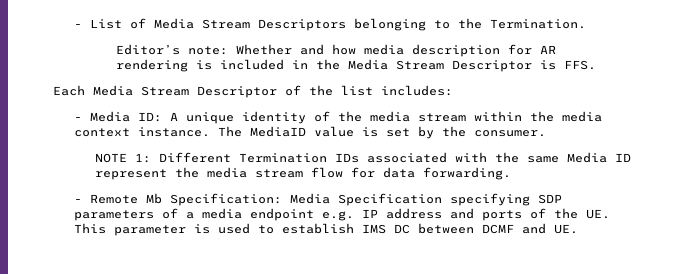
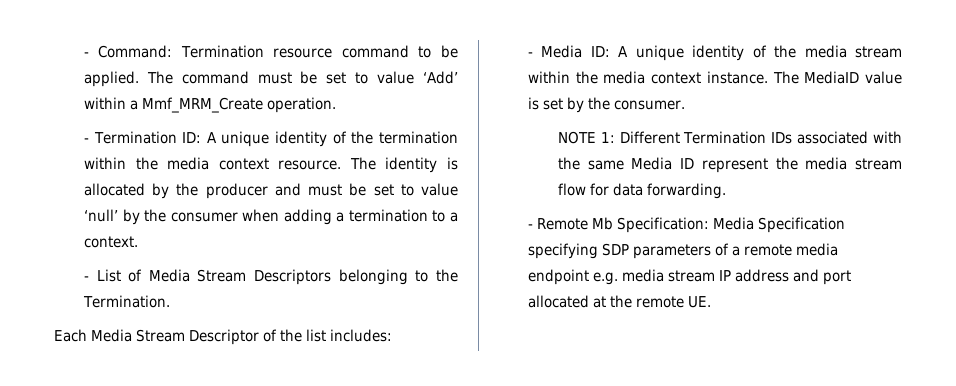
+ - Command: Termination resource command to be applied. The command must be set to value ‘Add’ within a Mmf_MRM_Create operation.
+ - Termination ID: A unique identity of the termination within the media context resource. The identity is allocated by the producer and must be set to value ‘null’ by the consumer when adding a termination to a context.
- Editor’s note: Whether and how media description for AR rendering is included in the Media Stream Descriptor is FFS.
- - Remote Mb Specification: Media Specification specifying SDP parameters of a media endpoint e.g. IP address and ports of the UE. This parameter is used to establish IMS DC between DCMF and UE.
+ - Remote Mb Specification: Media Specification specifying SDP parameters of a remote media endpoint e.g. media stream IP address and port allocated at the remote UE.

